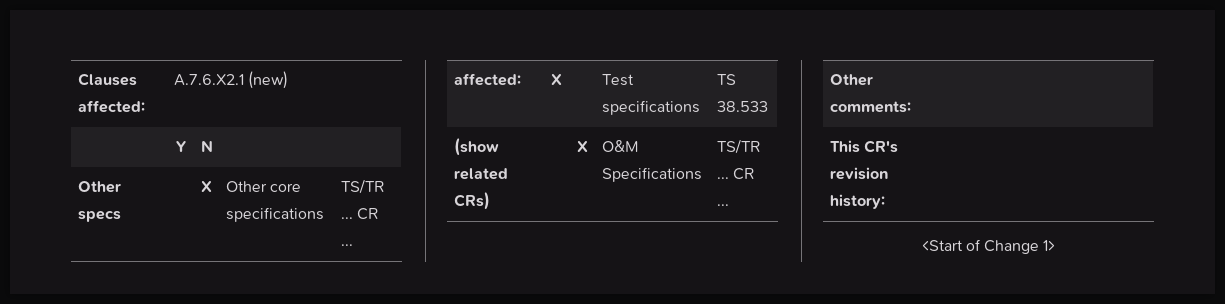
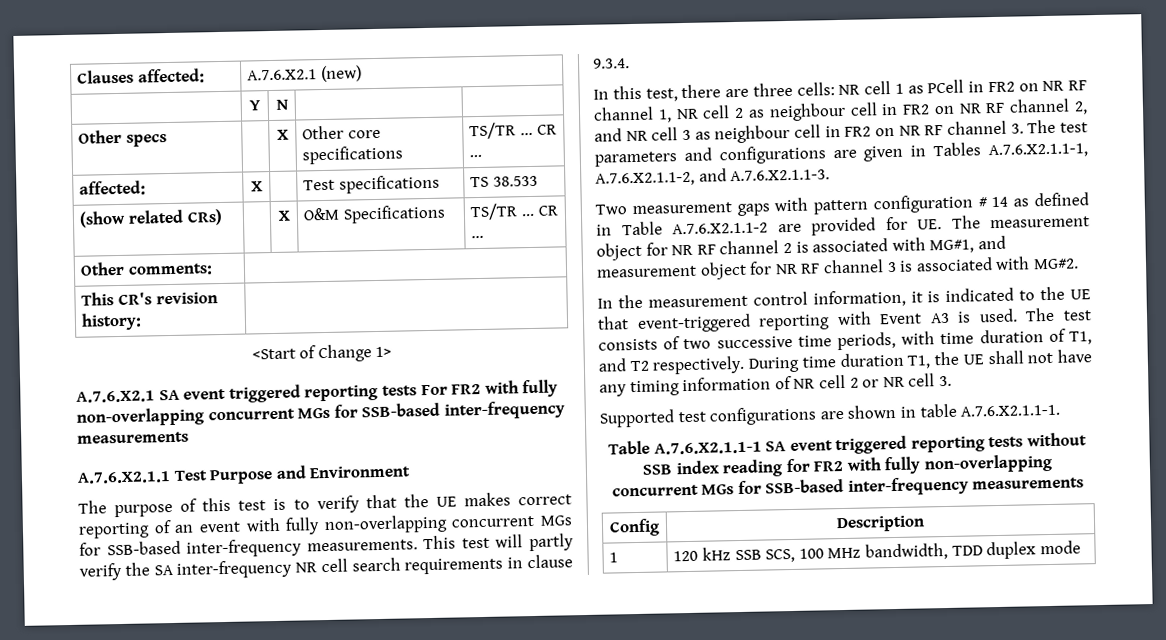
+ A.7.6.X2.1 SA event triggered reporting tests For FR2 with fully non-overlapping concurrent MGs for SSB-based inter-frequency measurements
+ A.7.6.X2.1.1 Test Purpose and Environment
+ The purpose of this test is to verify that the UE makes correct reporting of an event with fully non-overlapping concurrent MGs for SSB-based inter-frequency measurements. This test will partly verify the SA inter-frequency NR cell search requirements in clause 9.3.4.
+ In this test, there are three cells: NR cell 1 as PCell in FR2 on NR RF channel 1, NR cell 2 as neighbour cell in FR2 on NR RF channel 2, and NR cell 3 as neighbour cell in FR2 on NR RF channel 3. The test parameters and configurations are given in Tables A.7.6.X2.1.1-1, A.7.6.X2.1.1-2, and A.7.6.X2.1.1-3.
+ Two measurement gaps with pattern configuration # 14 as defined in Table A.7.6.X2.1.1-2 are provided for UE. The measurement object for NR RF channel 2 is associated with MG#1, and measurement object for NR RF channel 3 is associated with MG#2.
+ In the measurement control information, it is indicated to the UE that event-triggered reporting with Event A3 is used. The test consists of two successive time periods, with time duration of T1, and T2 respectively. During time duration T1, the UE shall not have any timing information of NR cell 2 or NR cell 3.
+ Supported test configurations are shown in table A.7.6.X2.1.1-1.
+ Table A.7.6.X2.1.1-1 SA event triggered reporting tests without SSB index reading for FR2 with fully non-overlapping concurrent MGs for SSB-based inter-frequency measurements
+ Config | Description
+ 1 | 120 kHz SSB SCS, 100 MHz bandwidth, TDD duplex mode

